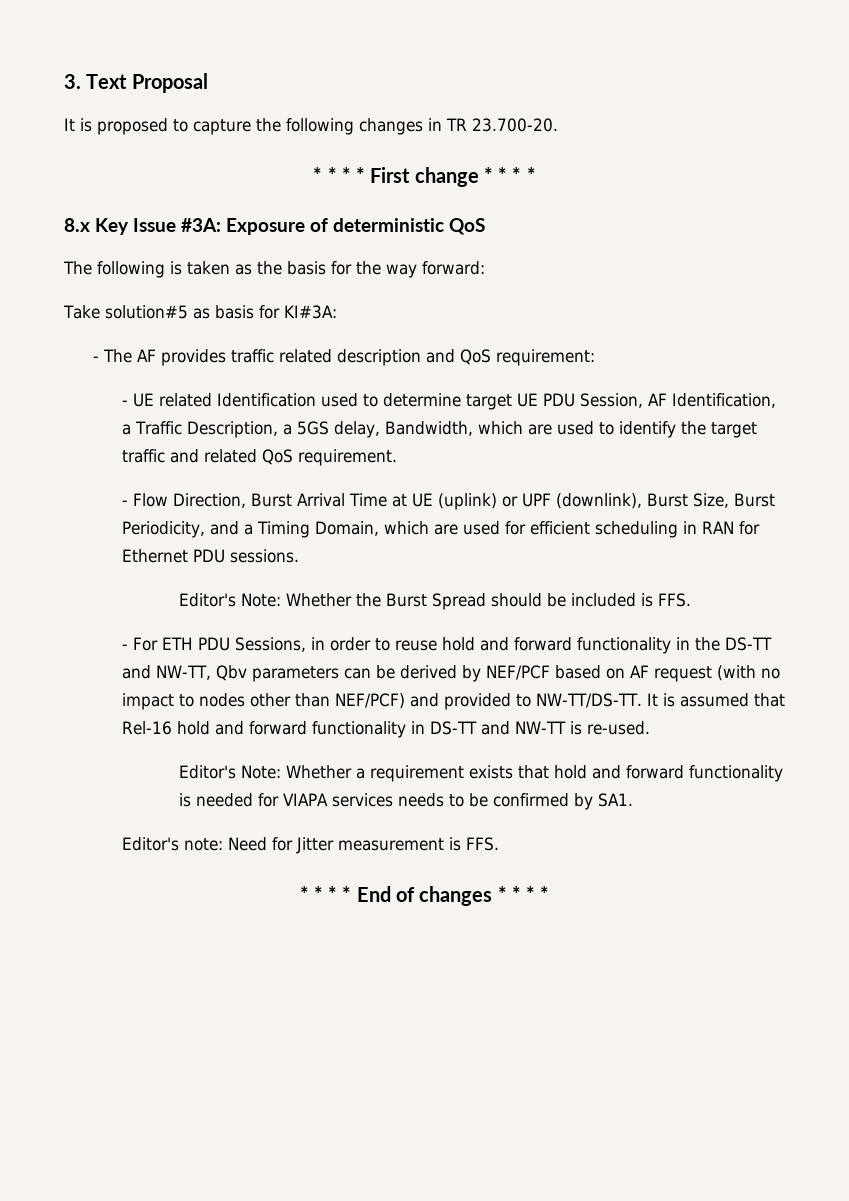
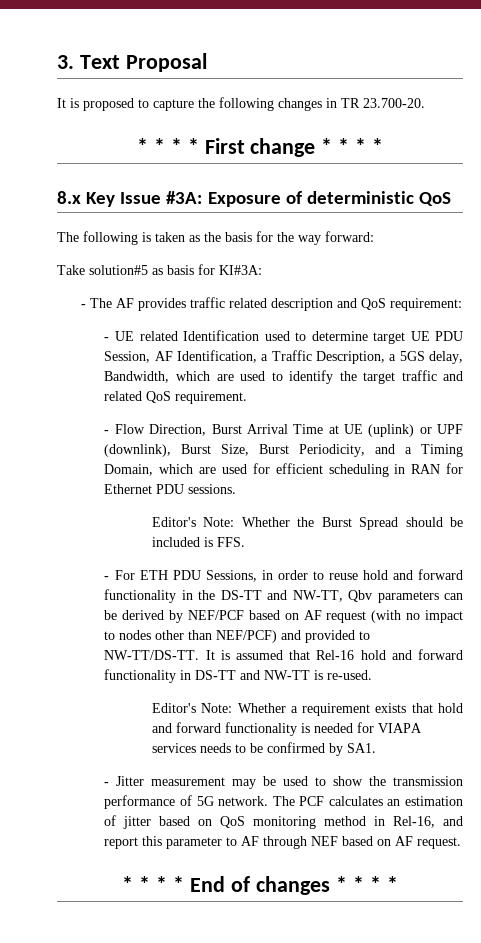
- Editor's note: Need for Jitter measurement is FFS.
+ - Jitter measurement may be used to show the transmission performance of 5G network. The PCF calculates an estimation of jitter based on QoS monitoring method in Rel-16, and report this parameter to AF through NEF based on AF request.

